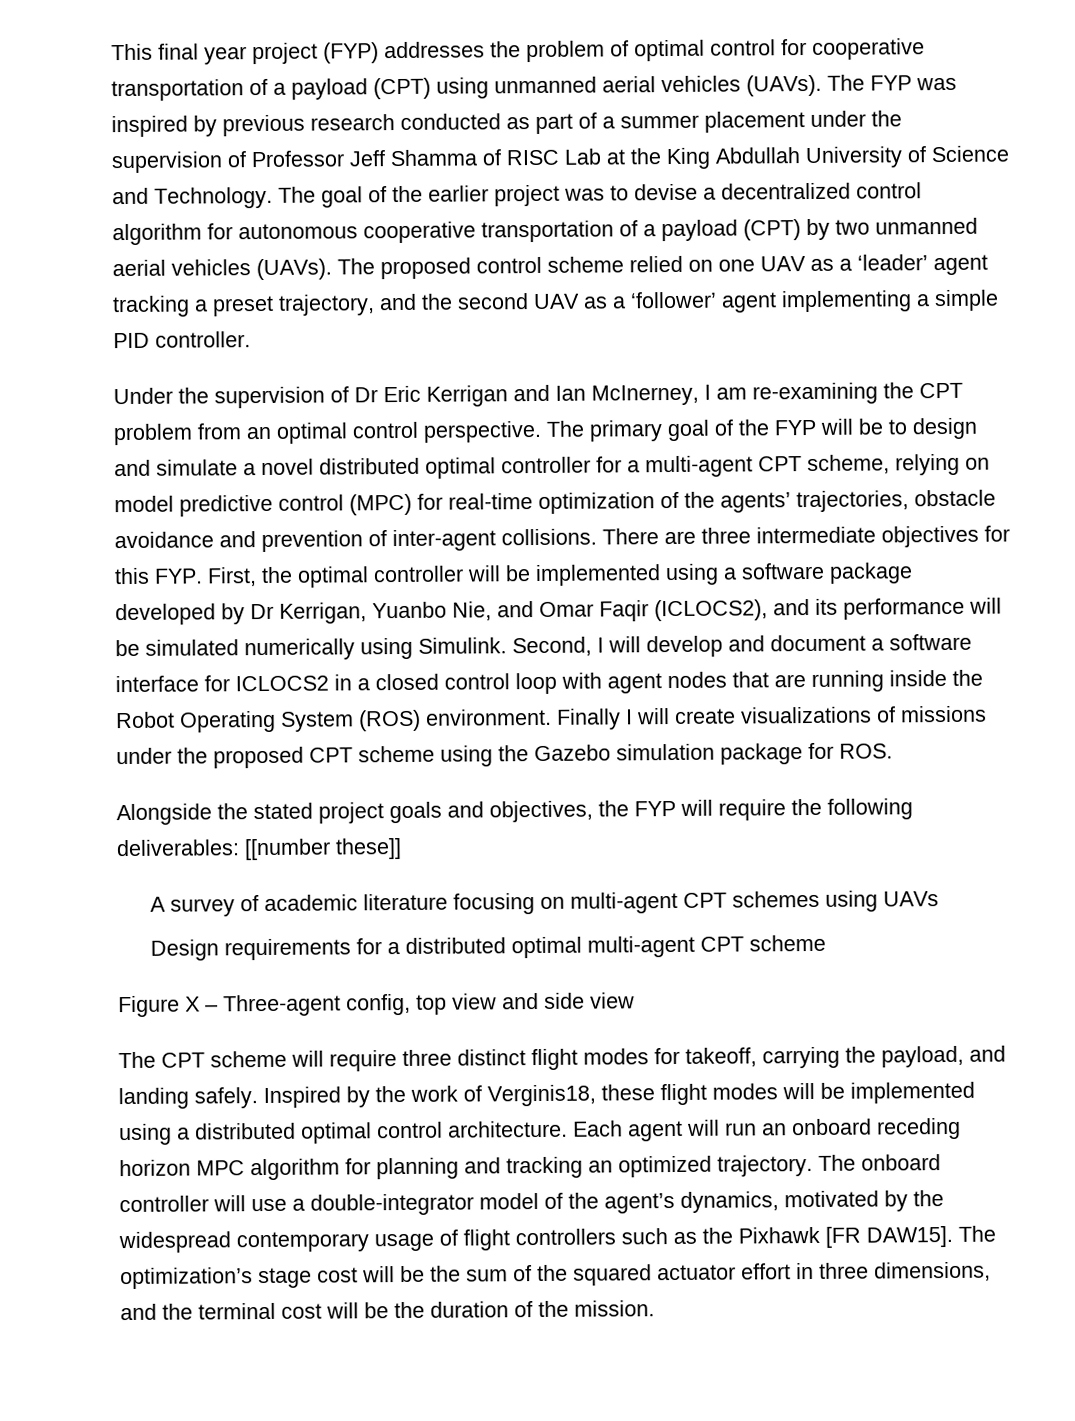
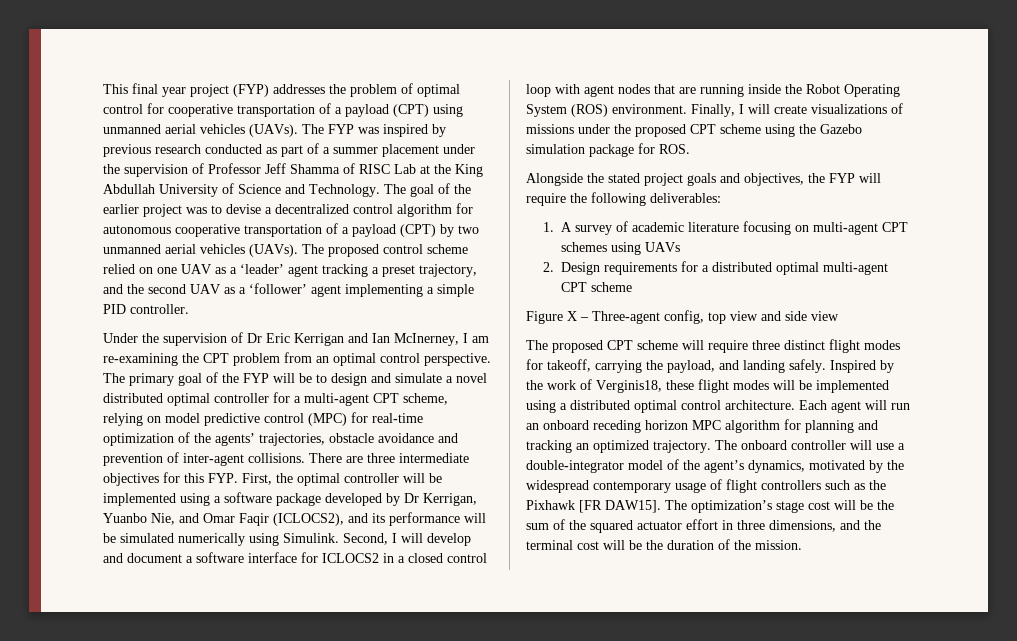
- Finally I will create visualizations of missions under the proposed CPT scheme using the Gazebo simulation package for ROS.
+ Finally, I will create visualizations of missions under the proposed CPT scheme using the Gazebo simulation package for ROS.
- Alongside the stated project goals and objectives, the FYP will require the following deliverables: [[number these]]
- A survey of academic literature focusing on multi-agent CPT schemes using UAVs
+ Alongside the stated project goals and objectives, the FYP will require the following deliverables:
+ 1. A survey of academic literature focusing on multi-agent CPT schemes using UAVs
- Design requirements for a distributed optimal multi-agent CPT scheme
+ 2. Design requirements for a distributed optimal multi-agent CPT scheme
- The CPT scheme will require three distinct flight modes for takeoff, carrying the payload, and landing safely.
+ The proposed CPT scheme will require three distinct flight modes for takeoff, carrying the payload, and landing safely.

